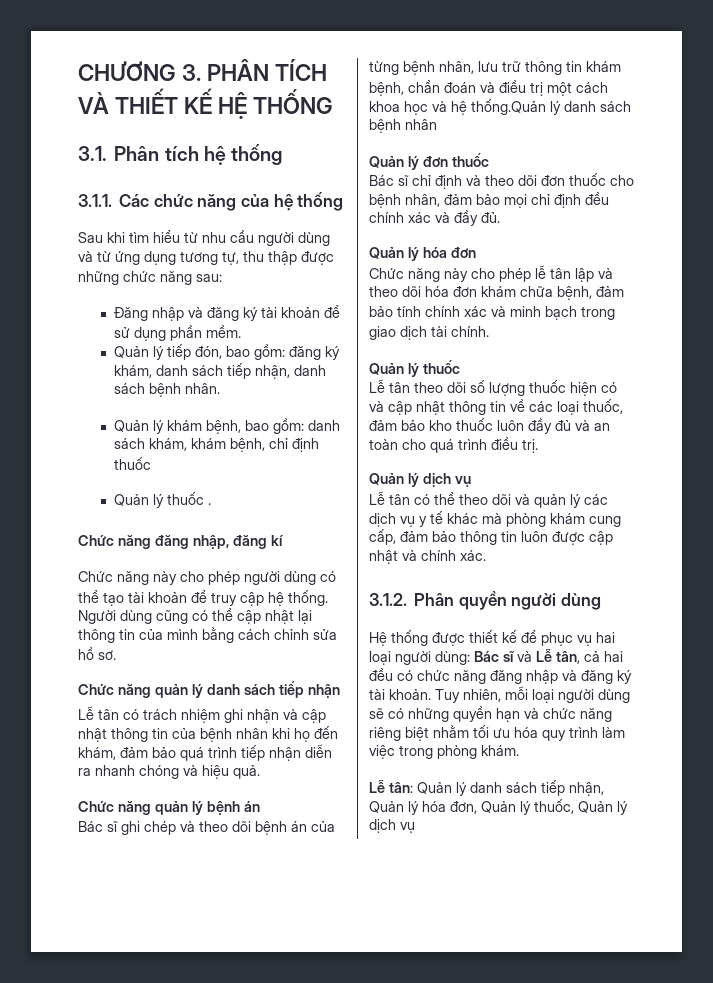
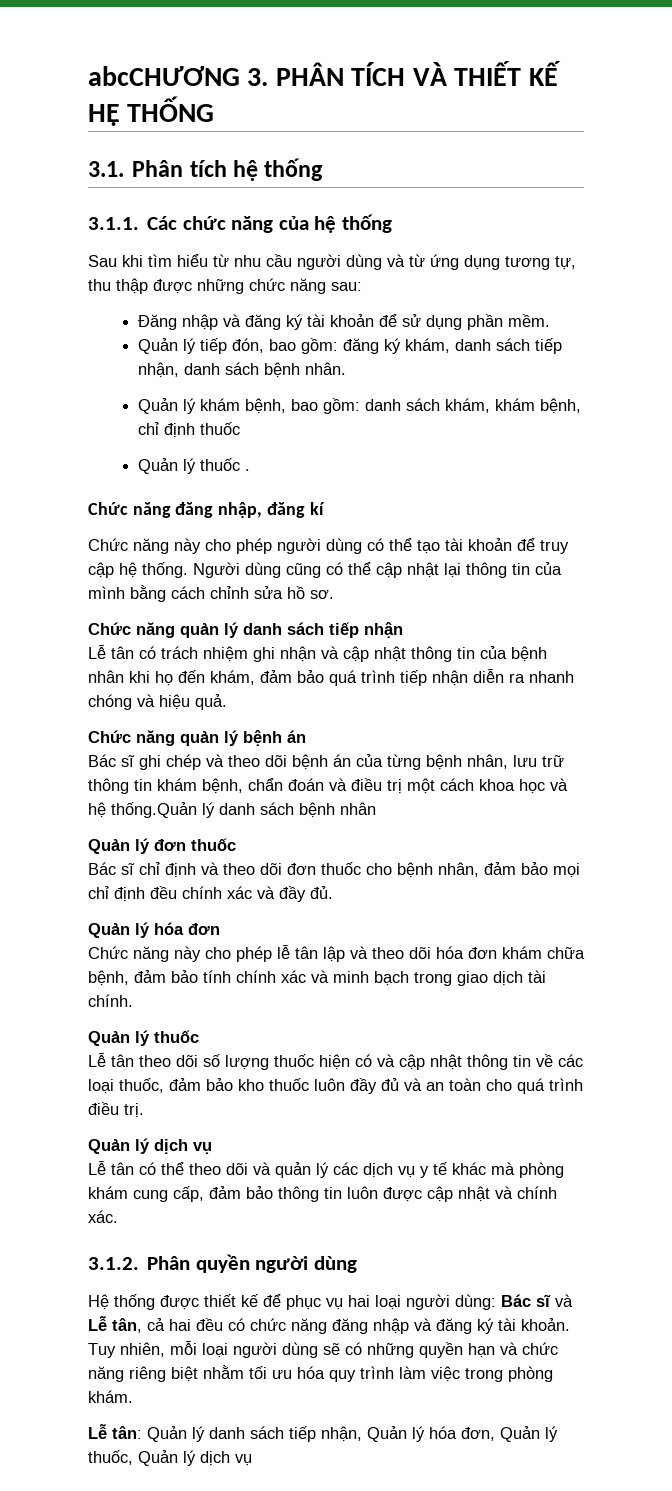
- CHƯƠNG 3. PHÂN TÍCH VÀ THIẾT KẾ HỆ THỐNG
+ abcCHƯƠNG 3. PHÂN TÍCH VÀ THIẾT KẾ HỆ THỐNG

